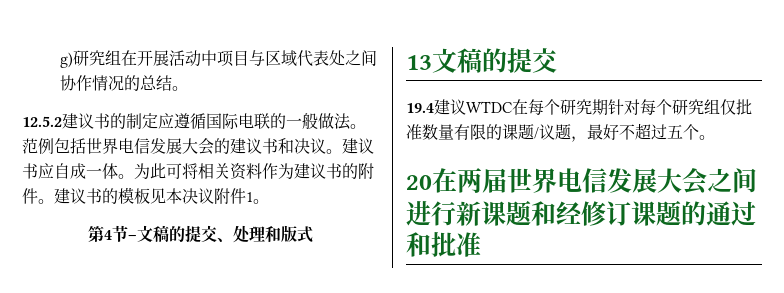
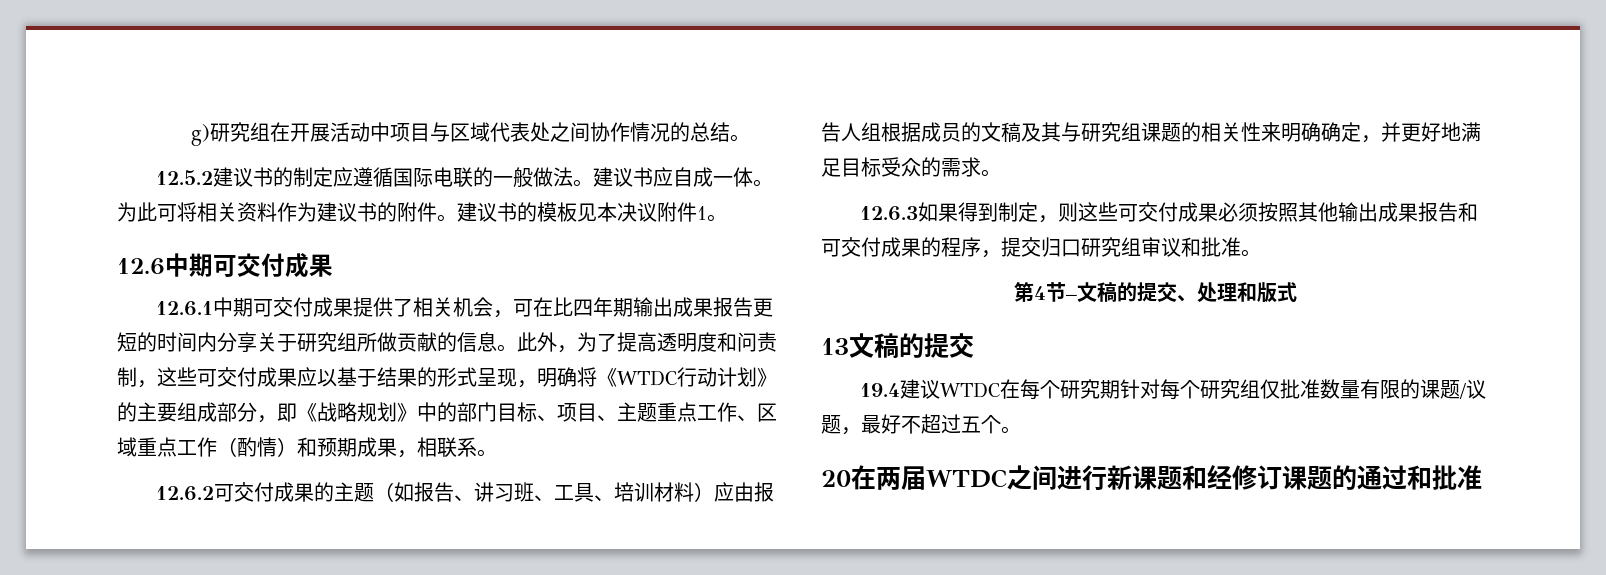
- 范例包括世界电信发展大会的建议书和决议。
+ 12.6中期可交付成果
+ 12.6.1中期可交付成果提供了相关机会，可在比四年期输出成果报告更短的时间内分享关于研究组所做贡献的信息。此外，为了提高透明度和问责制，这些可交付成果应以基于结果的形式呈现，明确将《WTDC行动计划》的主要组成部分，即《战略规划》中的部门目标、项目、主题重点工作、区域重点工作（酌情）和预期成果，相联系。
+ 12.6.2可交付成果的主题（如报告、讲习班、工具、培训材料）应由报告人组根据成员的文稿及其与研究组课题的相关性来明确确定，并更好地满足目标受众的需求。
+ 12.6.3如果得到制定，则这些可交付成果必须按照其他输出成果报告和可交付成果的程序，提交归口研究组审议和批准。
- 20在两届世界电信发展大会之间进行新课题和经修订课题的通过和批准
+ 20在两届WTDC之间进行新课题和经修订课题的通过和批准

